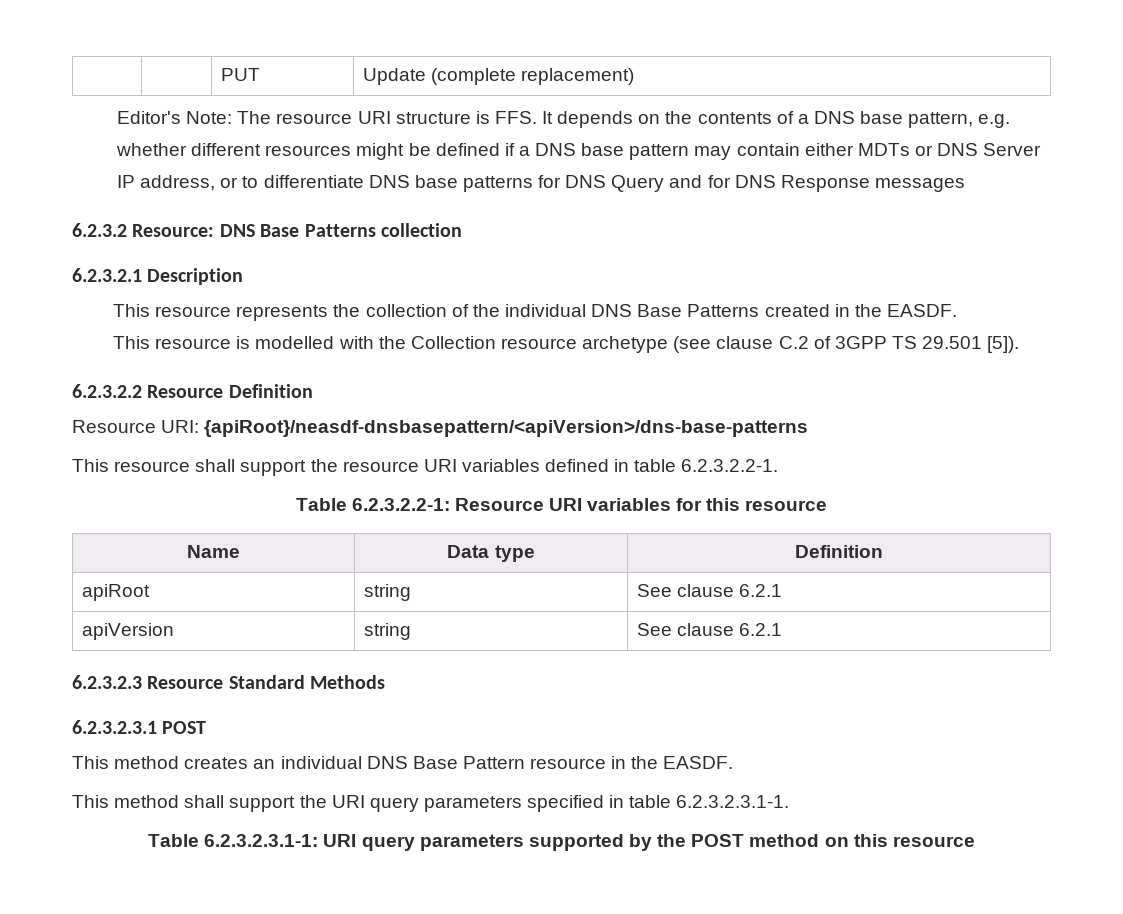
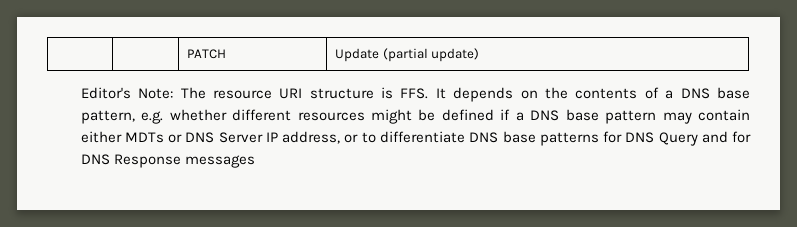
- | | PUT | Update (complete replacement)
+ | | PATCH | Update (partial update)
- 6.2.3.2 Resource: DNS Base Patterns collection
- 6.2.3.2.1 Description
- This resource represents the collection of the individual DNS Base Patterns created in the EASDF.
- This resource is modelled with the Collection resource archetype (see clause C.2 of 3GPP TS 29.501 [5]).
- 6.2.3.2.2 Resource Definition
- Resource URI: {apiRoot}/neasdf-dnsbasepattern/<apiVersion>/dns-base-patterns
- This resource shall support the resource URI variables defined in table 6.2.3.2.2-1.
- Table 6.2.3.2.2-1: Resource URI variables for this resource
- Name | Data type | Definition
- apiRoot | string | See clause 6.2.1
- apiVersion | string | See clause 6.2.1
- 6.2.3.2.3 Resource Standard Methods
- 6.2.3.2.3.1 POST
- This method creates an individual DNS Base Pattern resource in the EASDF.
- This method shall support the URI query parameters specified in table 6.2.3.2.3.1-1.
- Table 6.2.3.2.3.1-1: URI query parameters supported by the POST method on this resource

